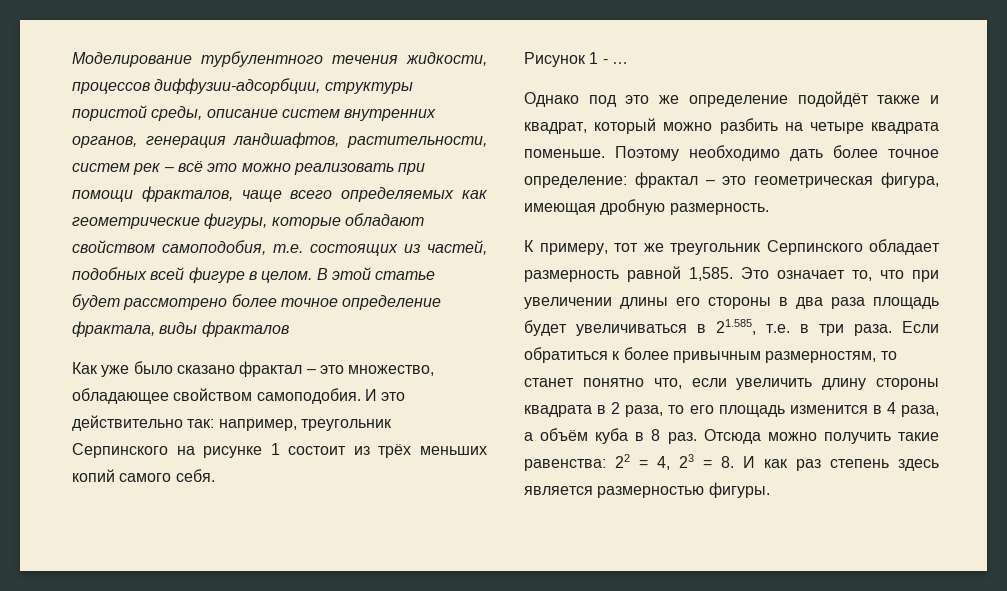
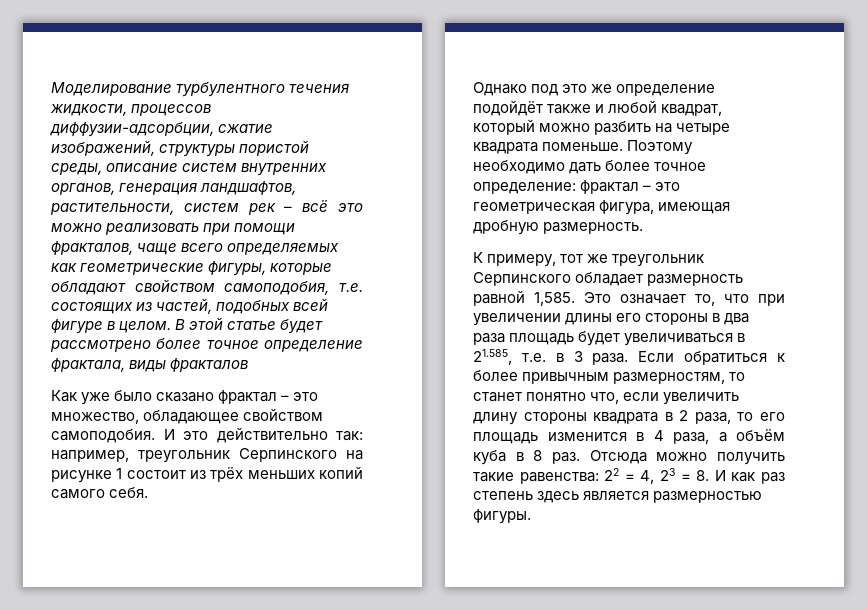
- Моделирование турбулентного течения жидкости, процессов диффузии-адсорбции, структуры пористой среды, описание систем внутренних органов, генерация ландшафтов, растительности, систем рек – всё это можно реализовать при помощи фракталов, чаще всего определяемых как геометрические фигуры, которые обладают свойством самоподобия, т.е. состоящих из частей, подобных всей фигуре в целом.
+ Моделирование турбулентного течения жидкости, процессов диффузии-адсорбции, сжатие изображений, структуры пористой среды, описание систем внутренних органов, генерация ландшафтов, растительности, систем рек – всё это можно реализовать при помощи фракталов, чаще всего определяемых как геометрические фигуры, которые обладают свойством самоподобия, т.е. состоящих из частей, подобных всей фигуре в целом.
- Рисунок 1 - …
- Однако под это же определение подойдёт также и квадрат, который можно разбить на четыре квадрата поменьше.
+ Однако под это же определение подойдёт также и любой квадрат, который можно разбить на четыре квадрата поменьше.
- Это означает то, что при увеличении длины его стороны в два раза площадь будет увеличиваться в 21.585, т.е. в три раза.
+ Это означает то, что при увеличении длины его стороны в два раза площадь будет увеличиваться в 21.585, т.е. в 3 раза.

